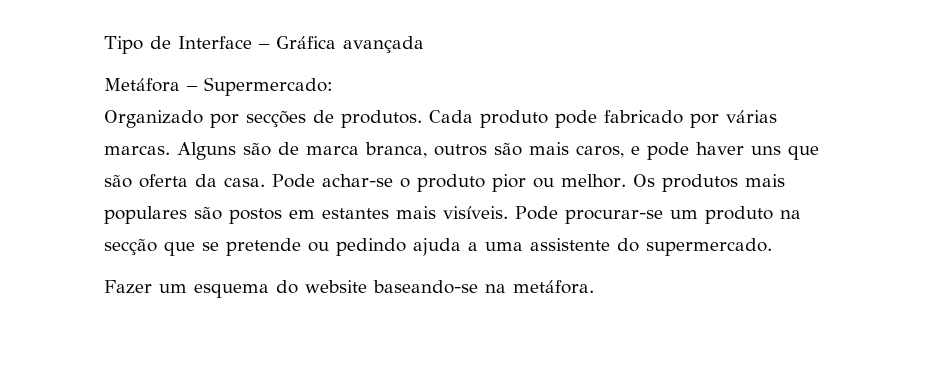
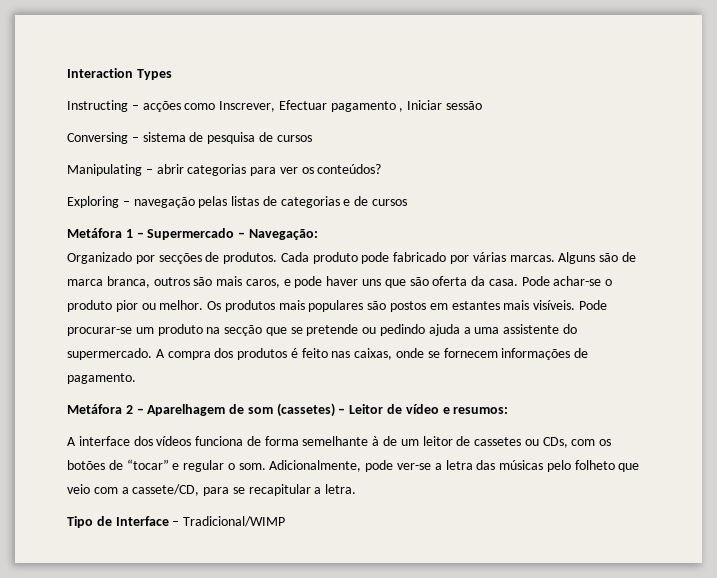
- Tipo de Interface – Gráfica avançada
- Metáfora – Supermercado:
+ Interaction Types
+ Instructing – acções como Inscrever, Efectuar pagamento , Iniciar sessão
+ Conversing – sistema de pesquisa de cursos
+ Manipulating – abrir categorias para ver os conteúdos?
+ Exploring – navegação pelas listas de categorias e de cursos
+ Metáfora 1 – Supermercado – Navegação:
- Pode procurar-se um produto na secção que se pretende ou pedindo ajuda a uma assistente do supermercado.
- Fazer um esquema do website baseando-se na metáfora.
+ Pode procurar-se um produto na secção que se pretende ou pedindo ajuda a uma assistente do supermercado. A compra dos produtos é feito nas caixas, onde se fornecem informações de pagamento.
+ Metáfora 2 – Aparelhagem de som (cassetes) – Leitor de vídeo e resumos:
+ A interface dos vídeos funciona de forma semelhante à de um leitor de cassetes ou CDs, com os botões de “tocar” e regular o som. Adicionalmente, pode ver-se a letra das músicas pelo folheto que veio com a cassete/CD, para se recapitular a letra.
+ Tipo de Interface – Tradicional/WIMP

